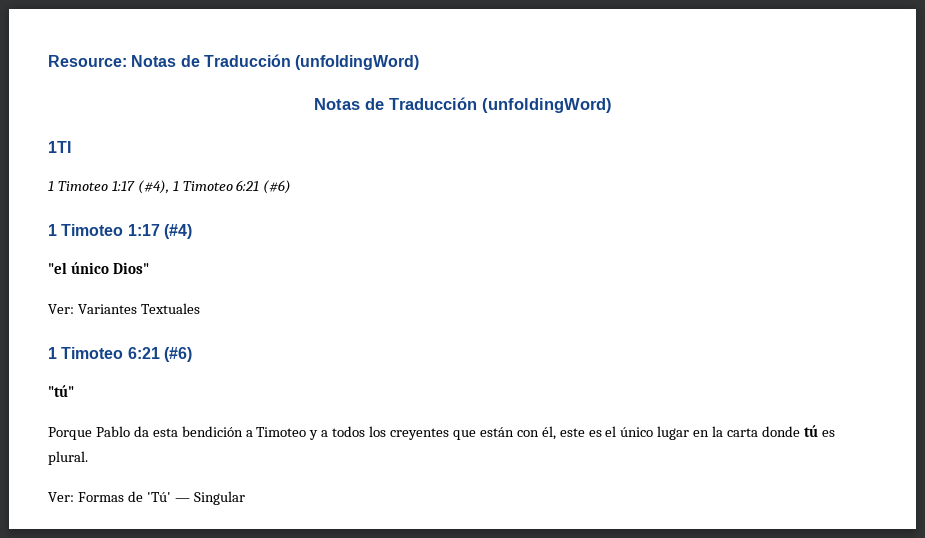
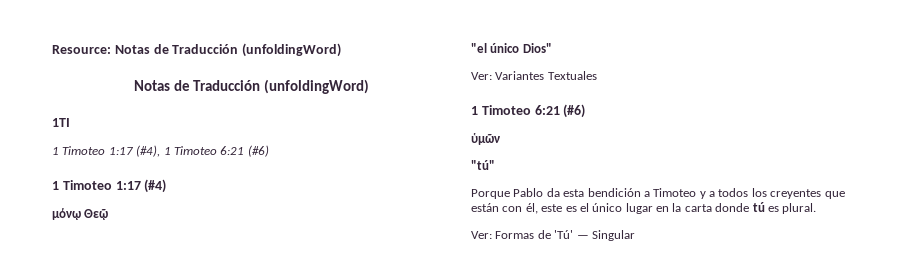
+ μόνῳ Θεῷ
+ ὑμῶν

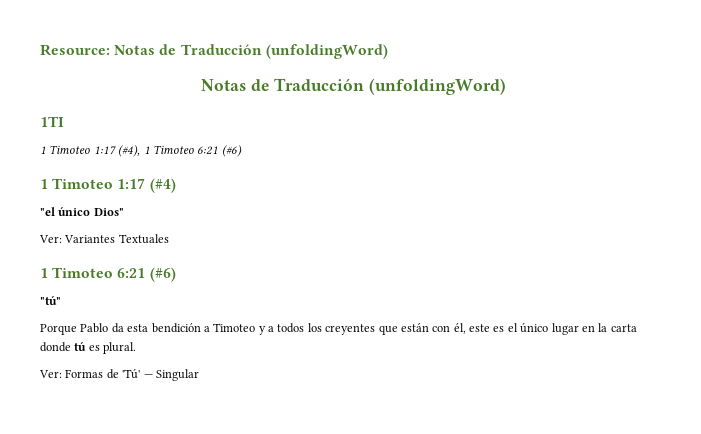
- μόνῳ Θεῷ
- ὑμῶν

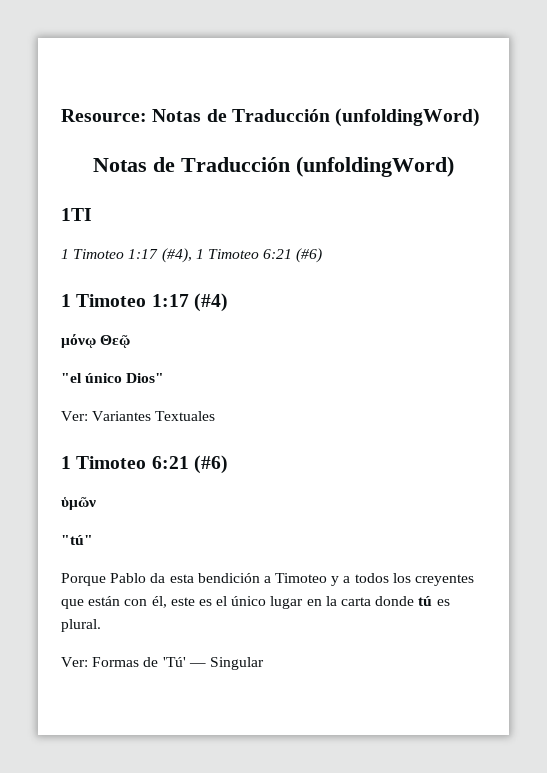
+ μόνῳ Θεῷ
+ ὑμῶν

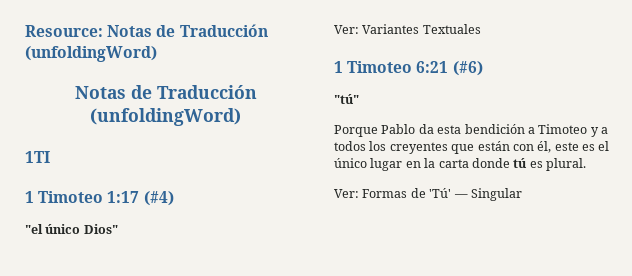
- 1 Timoteo 1:17 (#4), 1 Timoteo 6:21 (#6)
- μόνῳ Θεῷ
- ὑμῶν

